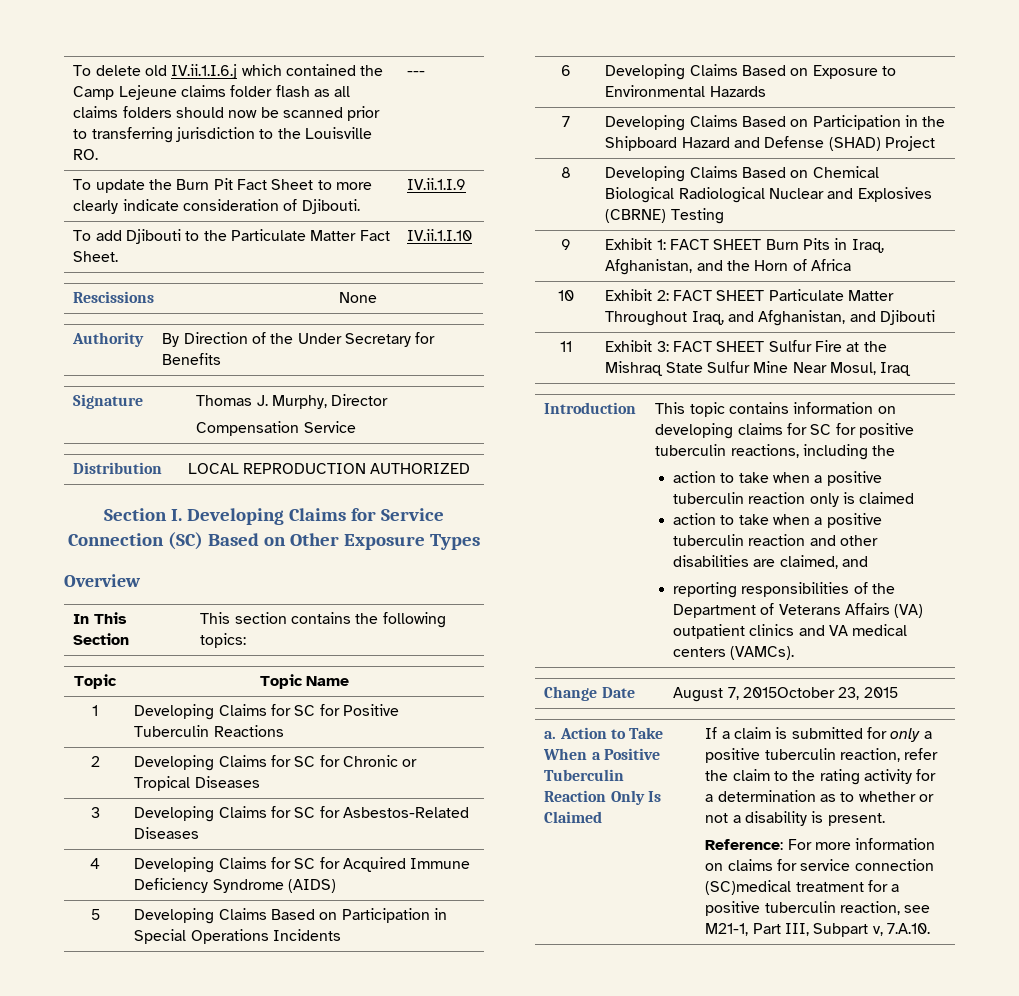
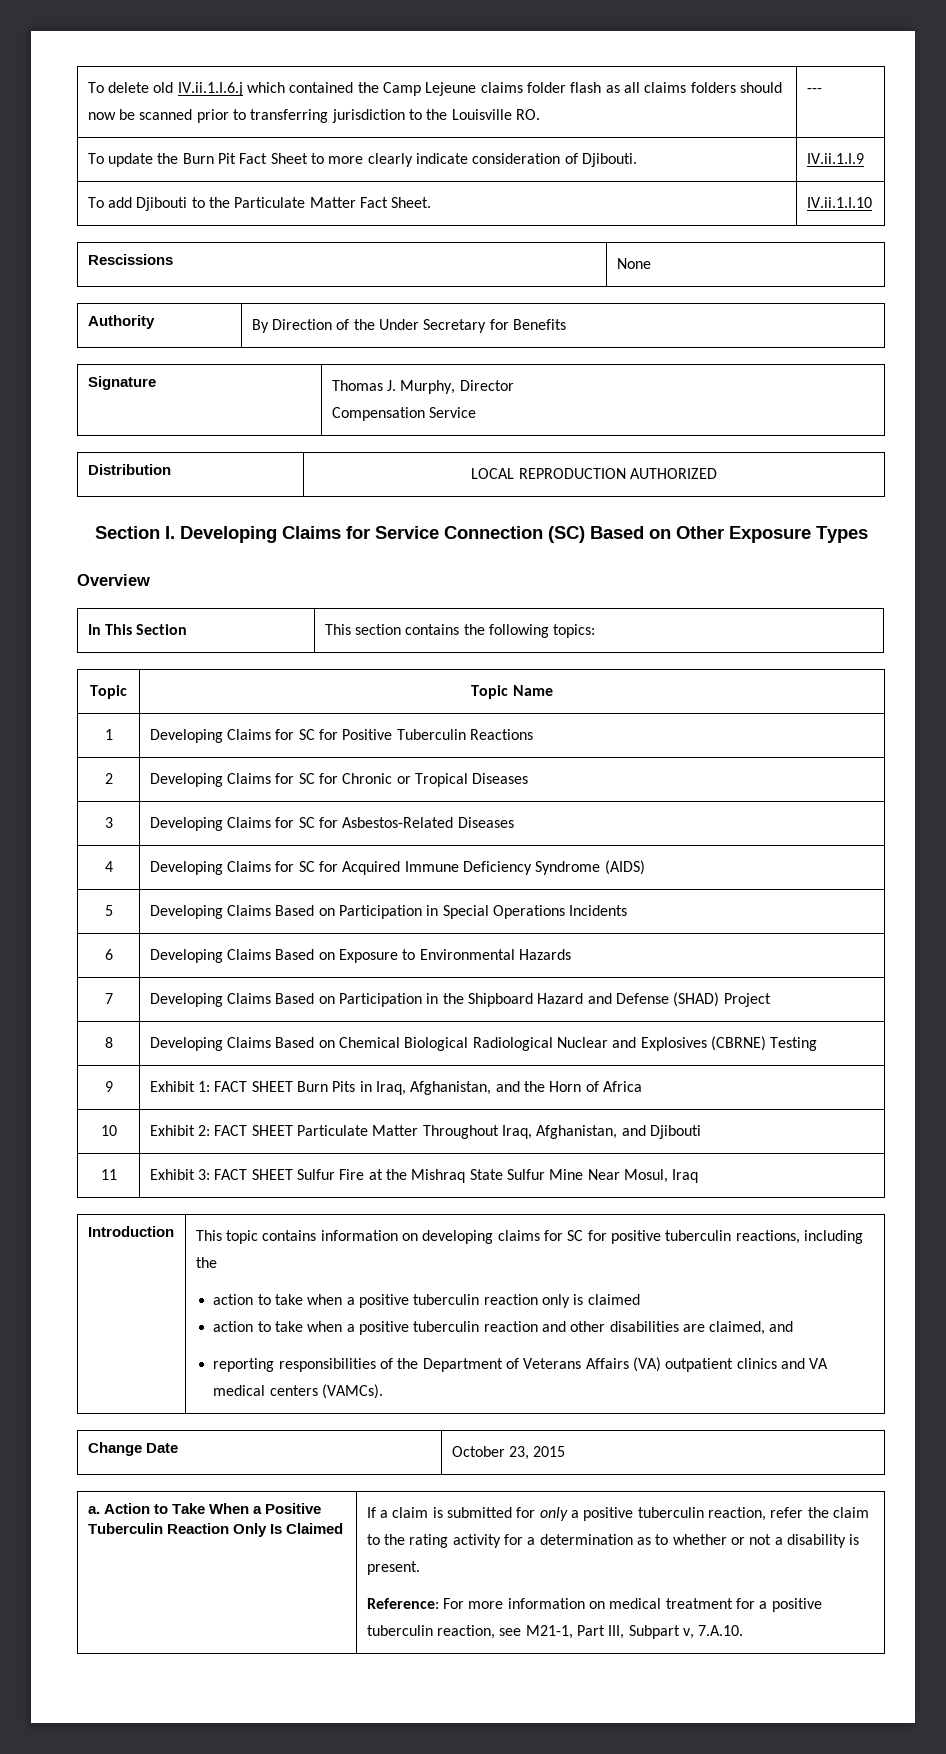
- 10 | Exhibit 2: FACT SHEET Particulate Matter Throughout Iraq, and Afghanistan, and Djibouti
+ 10 | Exhibit 2: FACT SHEET Particulate Matter Throughout Iraq, Afghanistan, and Djibouti
- Change Date | August 7, 2015October 23, 2015
+ Change Date | October 23, 2015
- Reference: For more information on claims for service connection (SC)medical treatment for a positive tuberculin reaction, see M21-1, Part III, Subpart v, 7.A.10.
+ Reference: For more information on medical treatment for a positive tuberculin reaction, see M21-1, Part III, Subpart v, 7.A.10.

